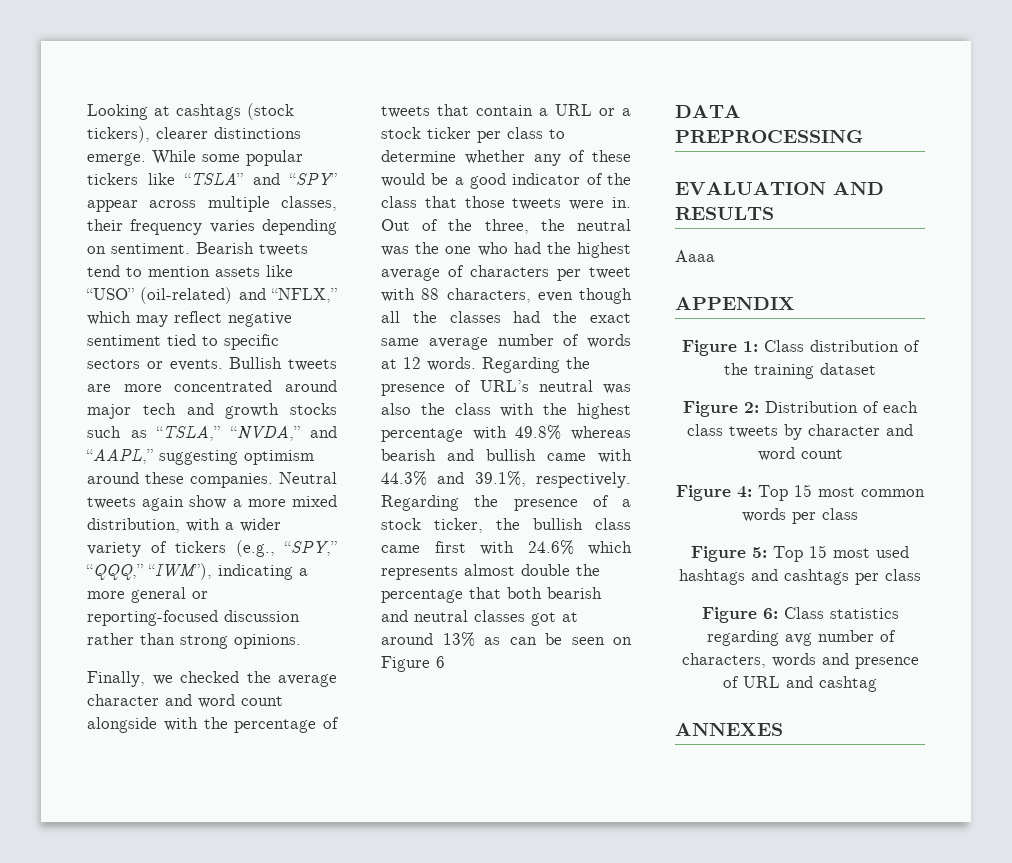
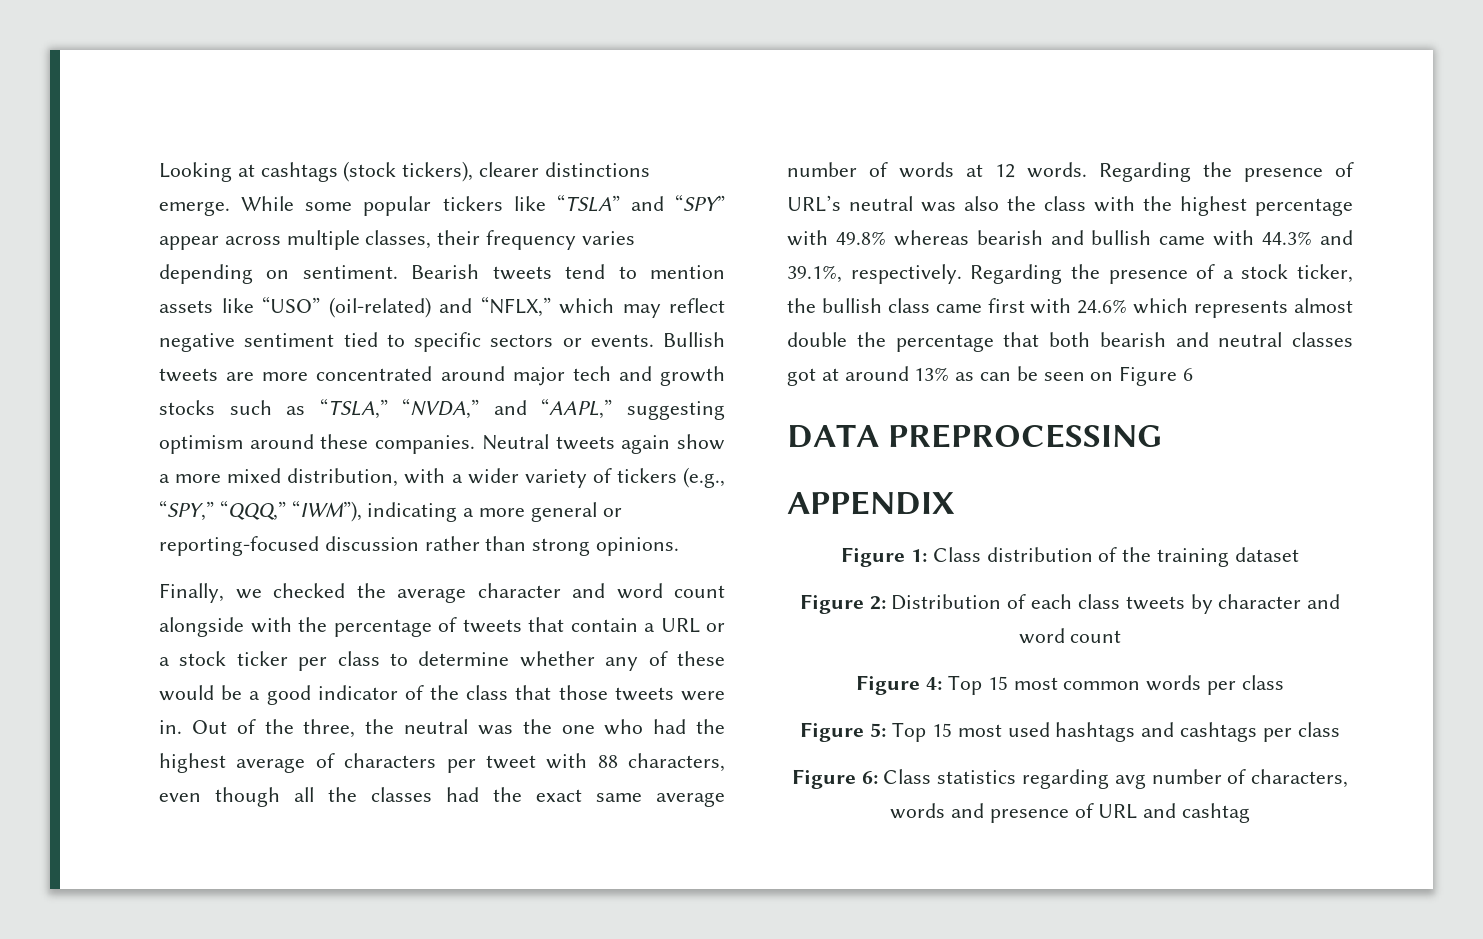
- EVALUATION AND RESULTS
- Aaaa
- ANNEXES

